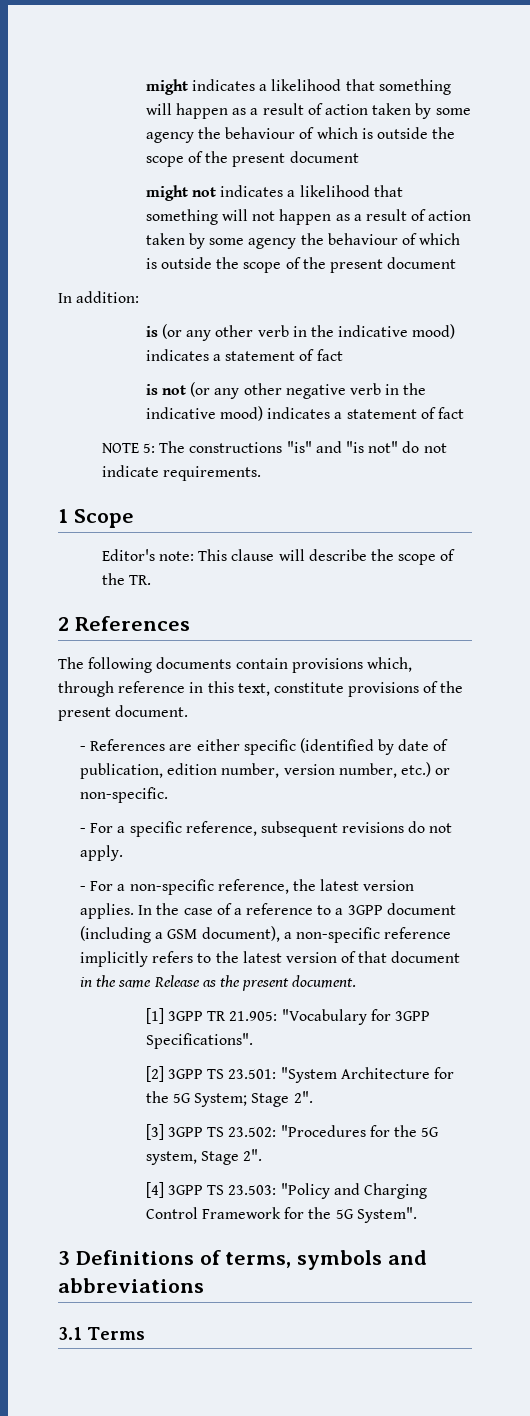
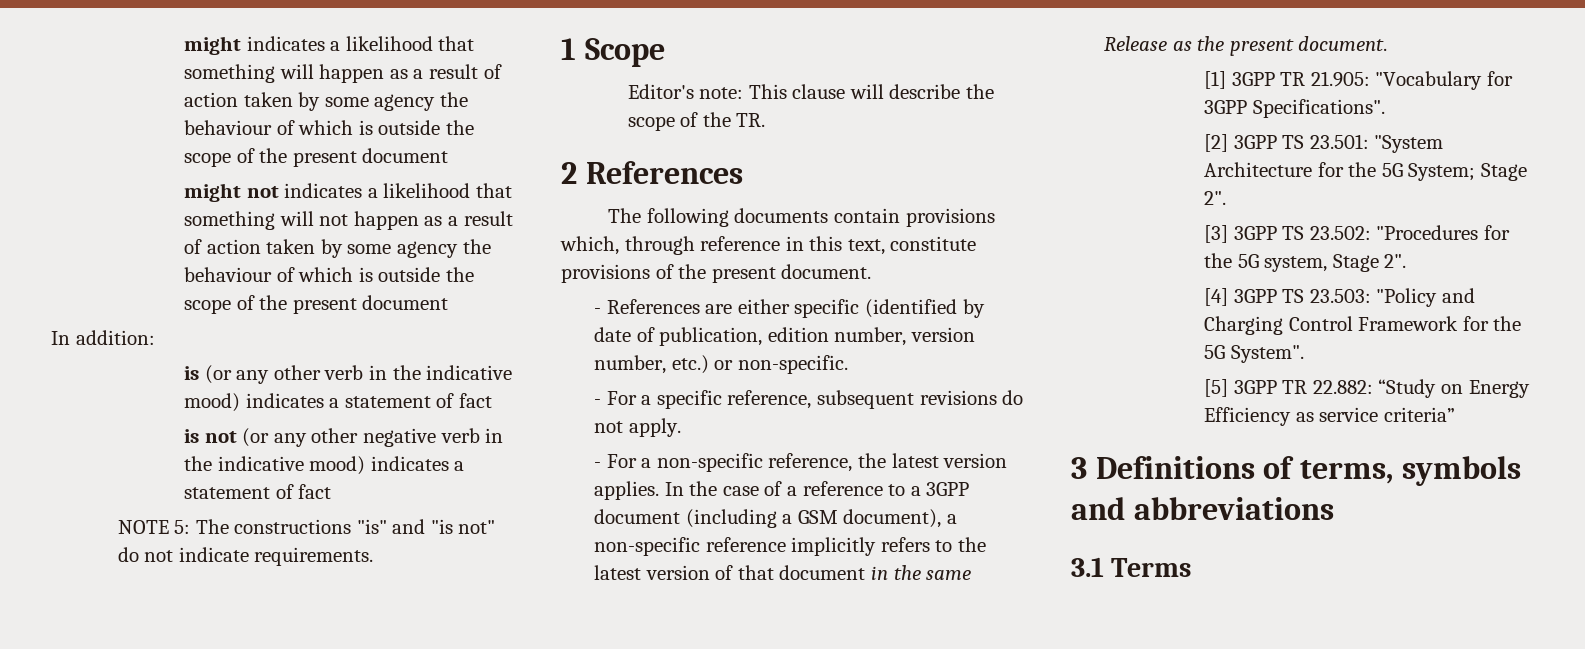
+ [5] 3GPP TR 22.882: “Study on Energy Efficiency as service criteria”

